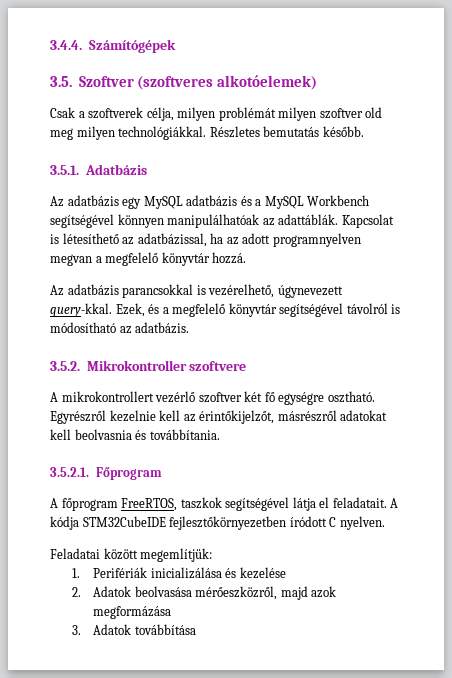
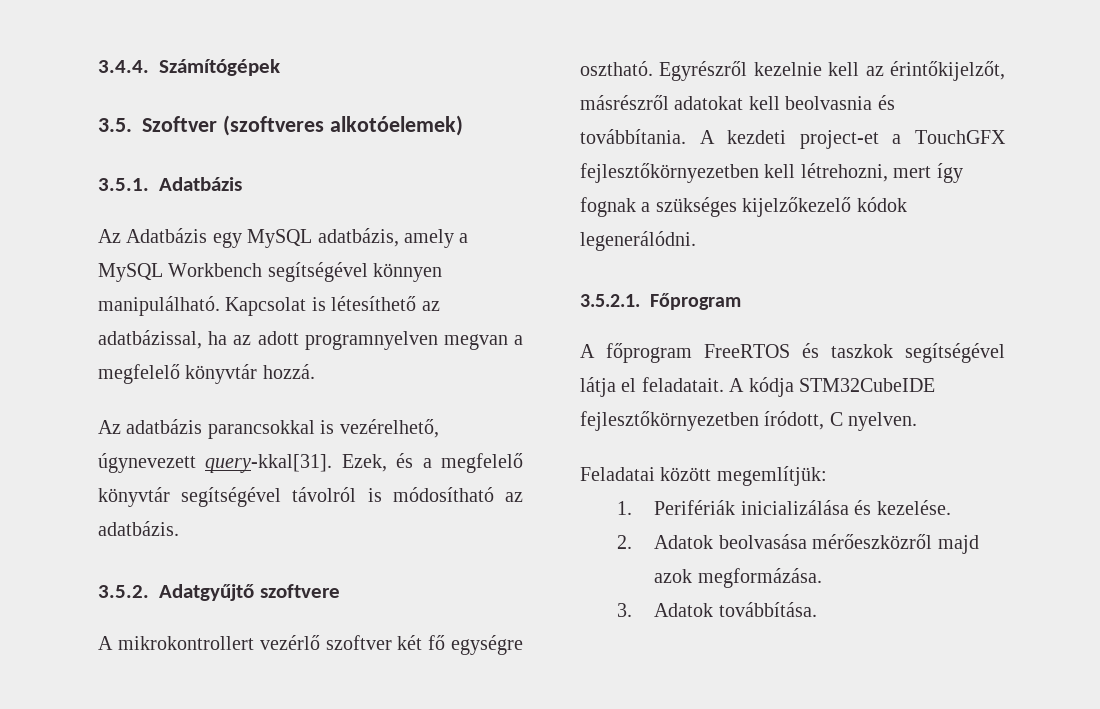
- Csak a szoftverek célja, milyen problémát milyen szoftver old meg milyen technológiákkal. Részletes bemutatás később.
- Az adatbázis egy MySQL adatbázis és a MySQL Workbench segítségével könnyen manipulálhatóak az adattáblák.
+ Az Adatbázis egy MySQL adatbázis, amely a MySQL Workbench segítségével könnyen manipulálható.
- Az adatbázis parancsokkal is vezérelhető, úgynevezett query-kkal.
+ Az adatbázis parancsokkal is vezérelhető, úgynevezett query-kkal[31].
- 3.5.2. Mikrokontroller szoftvere
+ 3.5.2. Adatgyűjtő szoftvere
+ A kezdeti project-et a TouchGFX fejlesztőkörnyezetben kell létrehozni, mert így fognak a szükséges kijelzőkezelő kódok legenerálódni.
- A főprogram FreeRTOS, taszkok segítségével látja el feladatait.
+ A főprogram FreeRTOS és taszkok segítségével látja el feladatait.
- A kódja STM32CubeIDE fejlesztőkörnyezetben íródott C nyelven.
+ A kódja STM32CubeIDE fejlesztőkörnyezetben íródott, C nyelven.
- 1. Perifériák inicializálása és kezelése
+ 1. Perifériák inicializálása és kezelése.
- 2. Adatok beolvasása mérőeszközről, majd azok megformázása
+ 2. Adatok beolvasása mérőeszközről majd azok megformázása.
- 3. Adatok továbbítása
+ 3. Adatok továbbítása.

